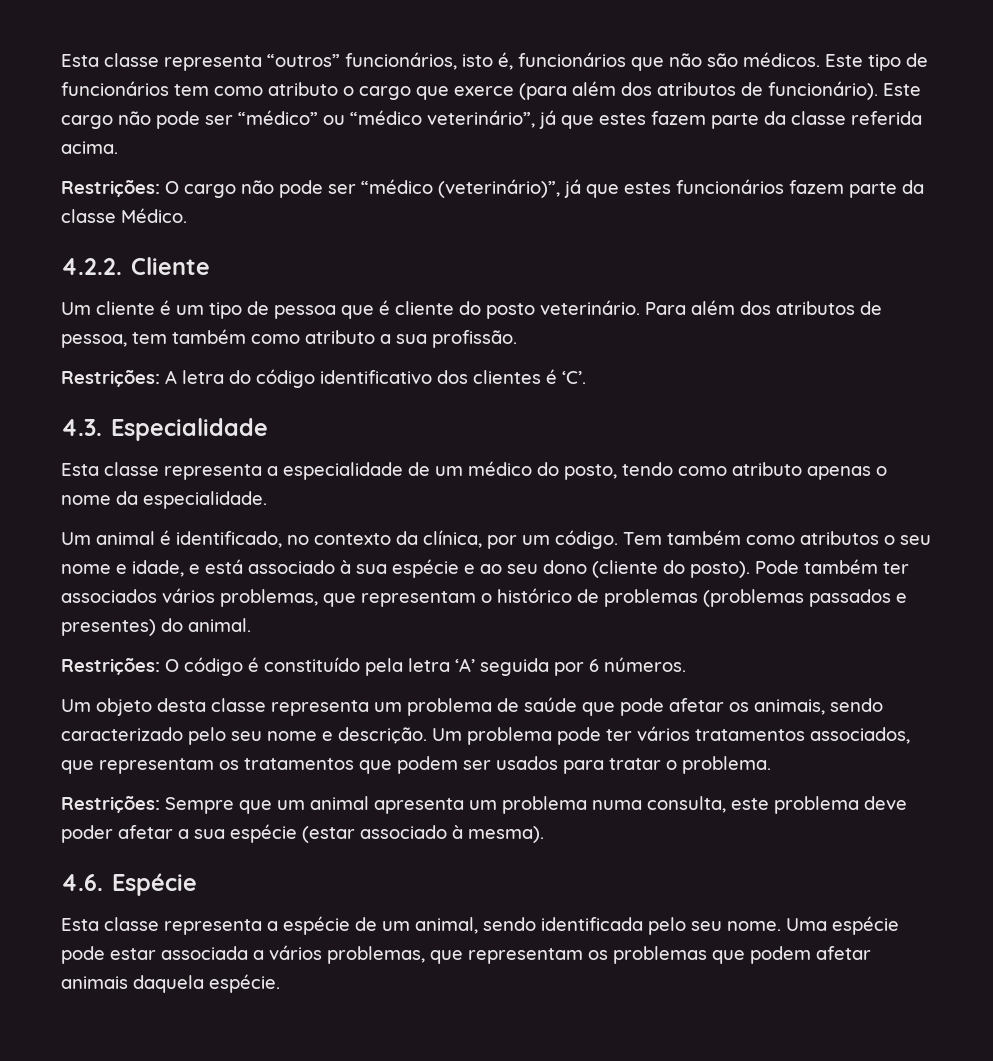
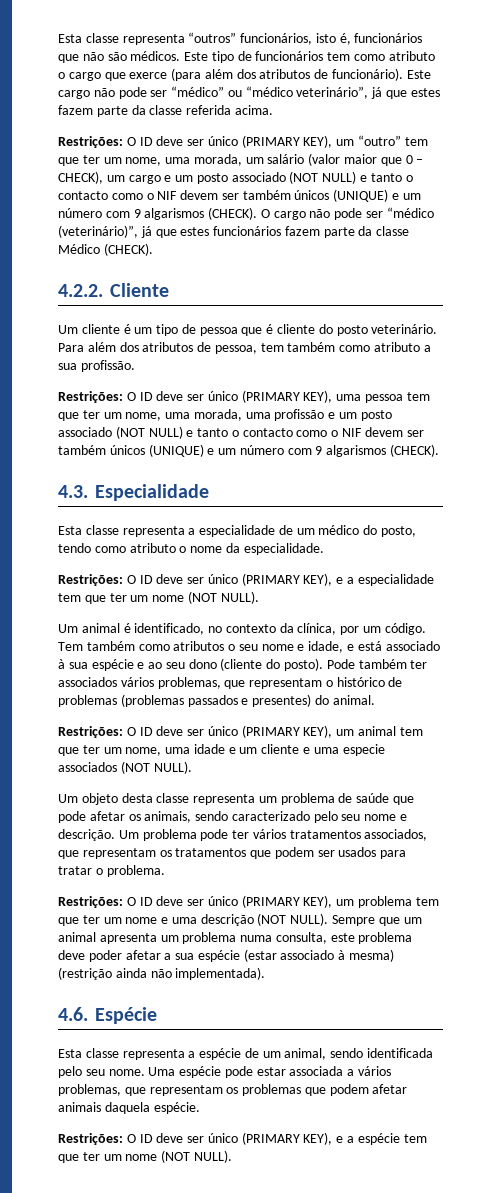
- Restrições: O cargo não pode ser “médico (veterinário)”, já que estes funcionários fazem parte da classe Médico.
+ Restrições: O ID deve ser único (PRIMARY KEY), um “outro” tem que ter um nome, uma morada, um salário (valor maior que 0 – CHECK), um cargo e um posto associado (NOT NULL) e tanto o contacto como o NIF devem ser também únicos (UNIQUE) e um número com 9 algarismos (CHECK). O cargo não pode ser “médico (veterinário)”, já que estes funcionários fazem parte da classe Médico (CHECK).
- Restrições: A letra do código identificativo dos clientes é ‘C’.
+ Restrições: O ID deve ser único (PRIMARY KEY), uma pessoa tem que ter um nome, uma morada, uma profissão e um posto associado (NOT NULL) e tanto o contacto como o NIF devem ser também únicos (UNIQUE) e um número com 9 algarismos (CHECK).
- Esta classe representa a especialidade de um médico do posto, tendo como atributo apenas o nome da especialidade.
+ Esta classe representa a especialidade de um médico do posto, tendo como atributo o nome da especialidade.
+ Restrições: O ID deve ser único (PRIMARY KEY), e a especialidade tem que ter um nome (NOT NULL).
- Restrições: O código é constituído pela letra ‘A’ seguida por 6 números.
+ Restrições: O ID deve ser único (PRIMARY KEY), um animal tem que ter um nome, uma idade e um cliente e uma especie associados (NOT NULL).
- Restrições: Sempre que um animal apresenta um problema numa consulta, este problema deve poder afetar a sua espécie (estar associado à mesma).
+ Restrições: O ID deve ser único (PRIMARY KEY), um problema tem que ter um nome e uma descrição (NOT NULL). Sempre que um animal apresenta um problema numa consulta, este problema deve poder afetar a sua espécie (estar associado à mesma) (restrição ainda não implementada).
+ Restrições: O ID deve ser único (PRIMARY KEY), e a espécie tem que ter um nome (NOT NULL).

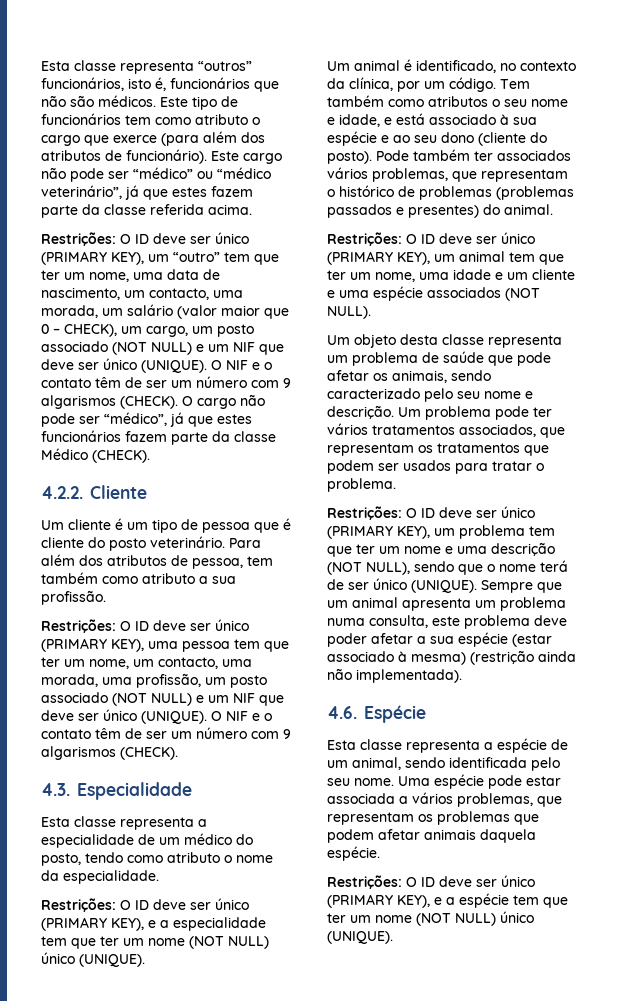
- Restrições: O ID deve ser único (PRIMARY KEY), um “outro” tem que ter um nome, uma morada, um salário (valor maior que 0 – CHECK), um cargo e um posto associado (NOT NULL) e tanto o contacto como o NIF devem ser também únicos (UNIQUE) e um número com 9 algarismos (CHECK).
+ Restrições: O ID deve ser único (PRIMARY KEY), um “outro” tem que ter um nome, uma data de nascimento, um contacto, uma morada, um salário (valor maior que 0 – CHECK), um cargo, um posto associado (NOT NULL) e um NIF que deve ser único (UNIQUE). O NIF e o contato têm de ser um número com 9 algarismos (CHECK).
- O cargo não pode ser “médico (veterinário)”, já que estes funcionários fazem parte da classe Médico (CHECK).
+ O cargo não pode ser “médico”, já que estes funcionários fazem parte da classe Médico (CHECK).
- Restrições: O ID deve ser único (PRIMARY KEY), uma pessoa tem que ter um nome, uma morada, uma profissão e um posto associado (NOT NULL) e tanto o contacto como o NIF devem ser também únicos (UNIQUE) e um número com 9 algarismos (CHECK).
+ Restrições: O ID deve ser único (PRIMARY KEY), uma pessoa tem que ter um nome, um contacto, uma morada, uma profissão, um posto associado (NOT NULL) e um NIF que deve ser único (UNIQUE). O NIF e o contato têm de ser um número com 9 algarismos (CHECK).
- Restrições: O ID deve ser único (PRIMARY KEY), e a especialidade tem que ter um nome (NOT NULL).
+ Restrições: O ID deve ser único (PRIMARY KEY), e a especialidade tem que ter um nome (NOT NULL) único (UNIQUE).
- Restrições: O ID deve ser único (PRIMARY KEY), um animal tem que ter um nome, uma idade e um cliente e uma especie associados (NOT NULL).
+ Restrições: O ID deve ser único (PRIMARY KEY), um animal tem que ter um nome, uma idade e um cliente e uma espécie associados (NOT NULL).
- Restrições: O ID deve ser único (PRIMARY KEY), um problema tem que ter um nome e uma descrição (NOT NULL).
+ Restrições: O ID deve ser único (PRIMARY KEY), um problema tem que ter um nome e uma descrição (NOT NULL), sendo que o nome terá de ser único (UNIQUE).
- Restrições: O ID deve ser único (PRIMARY KEY), e a espécie tem que ter um nome (NOT NULL).
+ Restrições: O ID deve ser único (PRIMARY KEY), e a espécie tem que ter um nome (NOT NULL) único (UNIQUE).

